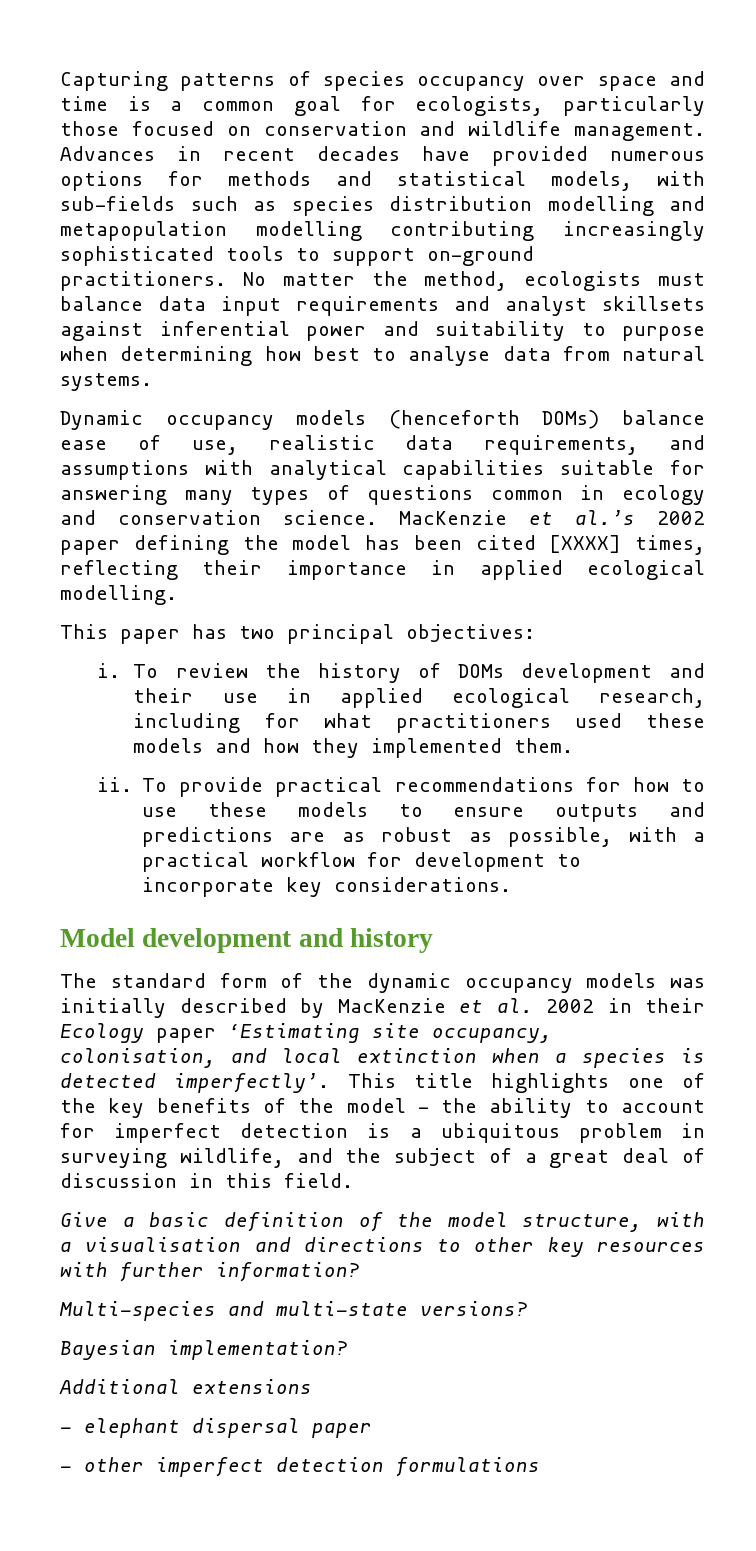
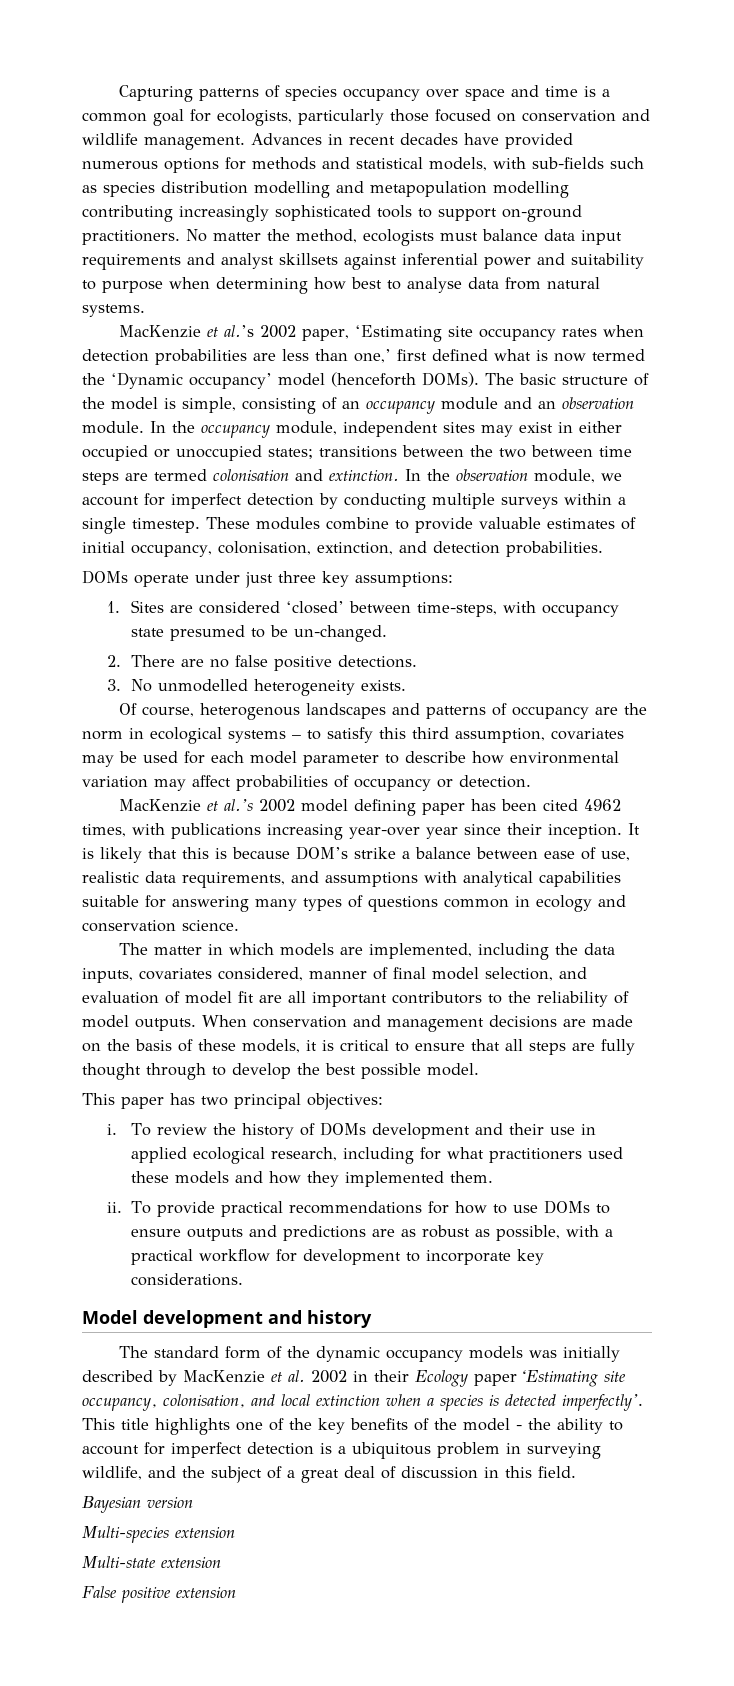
- Dynamic occupancy models (henceforth DOMs) balance ease of use, realistic data requirements, and assumptions with analytical capabilities suitable for answering many types of questions common in ecology and conservation science. MacKenzie et al.’s 2002 paper defining the model has been cited [XXXX] times, reflecting their importance in applied ecological modelling.
+ MacKenzie et al.’s 2002 paper, ‘Estimating site occupancy rates when detection probabilities are less than one,’ first defined what is now termed the ‘Dynamic occupancy’ model (henceforth DOMs). The basic structure of the model is simple, consisting of an occupancy module and an observation module. In the occupancy module, independent sites may exist in either occupied or unoccupied states; transitions between the two between time steps are termed colonisation and extinction. In the observation module, we account for imperfect detection by conducting multiple surveys within a single timestep. These modules combine to provide valuable estimates of initial occupancy, colonisation, extinction, and detection probabilities.
+ DOMs operate under just three key assumptions:
+ 1. Sites are considered ‘closed’ between time-steps, with occupancy state presumed to be un-changed.
+ 2. There are no false positive detections.
+ 3. No unmodelled heterogeneity exists.
+ Of course, heterogenous landscapes and patterns of occupancy are the norm in ecological systems – to satisfy this third assumption, covariates may be used for each model parameter to describe how environmental variation may affect probabilities of occupancy or detection.
+ MacKenzie et al.’s 2002 model defining paper has been cited 4962 times, with publications increasing year-over year since their inception. It is likely that this is because DOM’s strike a balance between ease of use, realistic data requirements, and assumptions with analytical capabilities suitable for answering many types of questions common in ecology and conservation science.
+ The matter in which models are implemented, including the data inputs, covariates considered, manner of final model selection, and evaluation of model fit are all important contributors to the reliability of model outputs. When conservation and management decisions are made on the basis of these models, it is critical to ensure that all steps are fully thought through to develop the best possible model.
- To provide practical recommendations for how to use these models to ensure outputs and predictions are as robust as possible, with a practical workflow for development to incorporate key considerations.
+ To provide practical recommendations for how to use DOMs to ensure outputs and predictions are as robust as possible, with a practical workflow for development to incorporate key considerations.
- Give a basic definition of the model structure, with a visualisation and directions to other key resources with further information?
- Multi-species and multi-state versions?
- Bayesian implementation?
- Additional extensions
- - elephant dispersal paper
- - other imperfect detection formulations
+ Bayesian version
+ Multi-species extension
+ Multi-state extension
+ False positive extension

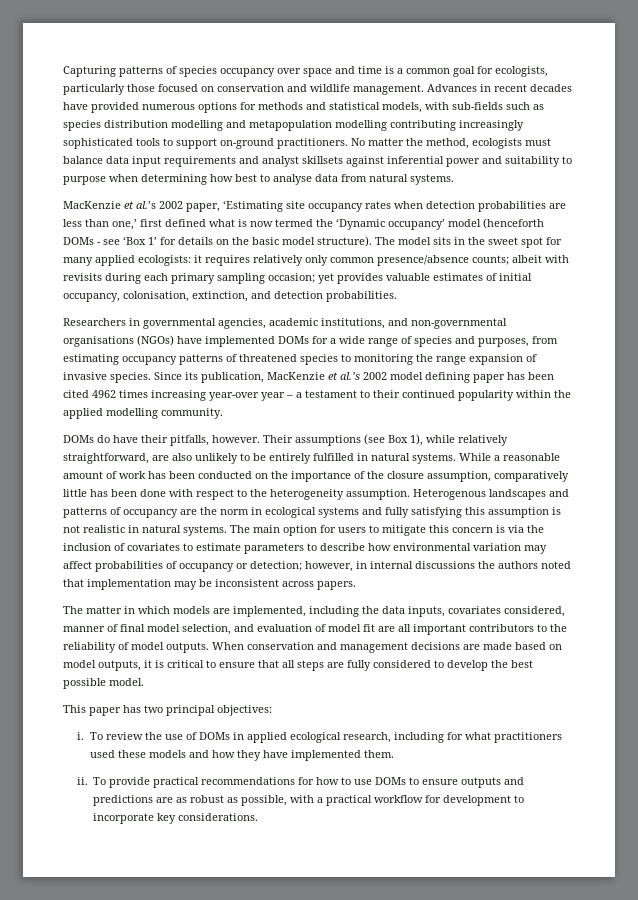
- MacKenzie et al.’s 2002 paper, ‘Estimating site occupancy rates when detection probabilities are less than one,’ first defined what is now termed the ‘Dynamic occupancy’ model (henceforth DOMs). The basic structure of the model is simple, consisting of an occupancy module and an observation module. In the occupancy module, independent sites may exist in either occupied or unoccupied states; transitions between the two between time steps are termed colonisation and extinction. In the observation module, we account for imperfect detection by conducting multiple surveys within a single timestep. These modules combine to provide valuable estimates of initial occupancy, colonisation, extinction, and detection probabilities.
+ MacKenzie et al.’s 2002 paper, ‘Estimating site occupancy rates when detection probabilities are less than one,’ first defined what is now termed the ‘Dynamic occupancy’ model (henceforth DOMs - see ‘Box 1’ for details on the basic model structure). The model sits in the sweet spot for many applied ecologists: it requires relatively only common presence/absence counts; albeit with revisits during each primary sampling occasion; yet provides valuable estimates of initial occupancy, colonisation, extinction, and detection probabilities.
- DOMs operate under just three key assumptions:
- 1. Sites are considered ‘closed’ between time-steps, with occupancy state presumed to be un-changed.
- 2. There are no false positive detections.
- 3. No unmodelled heterogeneity exists.
- Of course, heterogenous landscapes and patterns of occupancy are the norm in ecological systems – to satisfy this third assumption, covariates may be used for each model parameter to describe how environmental variation may affect probabilities of occupancy or detection.
- MacKenzie et al.’s 2002 model defining paper has been cited 4962 times, with publications increasing year-over year since their inception. It is likely that this is because DOM’s strike a balance between ease of use, realistic data requirements, and assumptions with analytical capabilities suitable for answering many types of questions common in ecology and conservation science.
+ Researchers in governmental agencies, academic institutions, and non-governmental organisations (NGOs) have implemented DOMs for a wide range of species and purposes, from estimating occupancy patterns of threatened species to monitoring the range expansion of invasive species. Since its publication, MacKenzie et al.’s 2002 model defining paper has been cited 4962 times increasing year-over year – a testament to their continued popularity within the applied modelling community.
+ DOMs do have their pitfalls, however. Their assumptions (see Box 1), while relatively straightforward, are also unlikely to be entirely fulfilled in natural systems. While a reasonable amount of work has been conducted on the importance of the closure assumption, comparatively little has been done with respect to the heterogeneity assumption. Heterogenous landscapes and patterns of occupancy are the norm in ecological systems and fully satisfying this assumption is not realistic in natural systems. The main option for users to mitigate this concern is via the inclusion of covariates to estimate parameters to describe how environmental variation may affect probabilities of occupancy or detection; however, in internal discussions the authors noted that implementation may be inconsistent across papers.
- When conservation and management decisions are made on the basis of these models, it is critical to ensure that all steps are fully thought through to develop the best possible model.
+ When conservation and management decisions are made based on model outputs, it is critical to ensure that all steps are fully considered to develop the best possible model.
- To review the history of DOMs development and their use in applied ecological research, including for what practitioners used these models and how they implemented them.
+ To review the use of DOMs in applied ecological research, including for what practitioners used these models and how they have implemented them.
- Model development and history
- The standard form of the dynamic occupancy models was initially described by MacKenzie et al. 2002 in their Ecology paper ‘Estimating site occupancy, colonisation, and local extinction when a species is detected imperfectly’. This title highlights one of the key benefits of the model - the ability to account for imperfect detection is a ubiquitous problem in surveying wildlife, and the subject of a great deal of discussion in this field.
- Bayesian version
- Multi-species extension
- Multi-state extension
- False positive extension

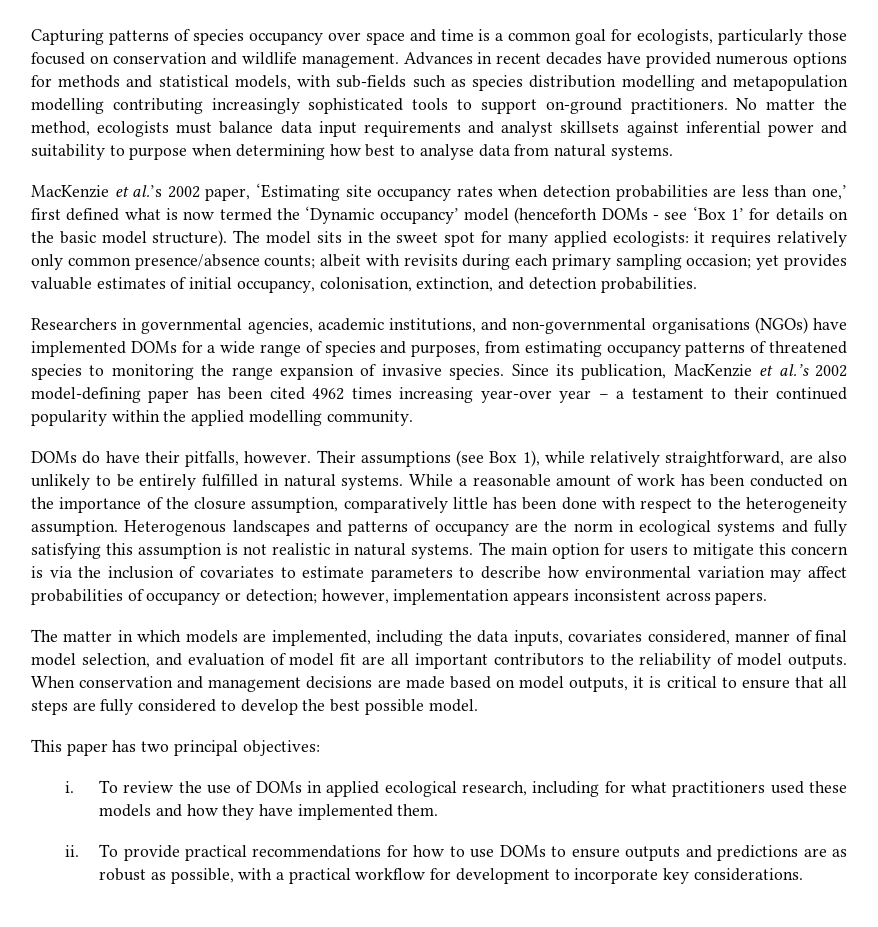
- Since its publication, MacKenzie et al.’s 2002 model defining paper has been cited 4962 times increasing year-over year – a testament to their continued popularity within the applied modelling community.
+ Since its publication, MacKenzie et al.’s 2002 model-defining paper has been cited 4962 times increasing year-over year – a testament to their continued popularity within the applied modelling community.
- The main option for users to mitigate this concern is via the inclusion of covariates to estimate parameters to describe how environmental variation may affect probabilities of occupancy or detection; however, in internal discussions the authors noted that implementation may be inconsistent across papers.
+ The main option for users to mitigate this concern is via the inclusion of covariates to estimate parameters to describe how environmental variation may affect probabilities of occupancy or detection; however, implementation appears inconsistent across papers.

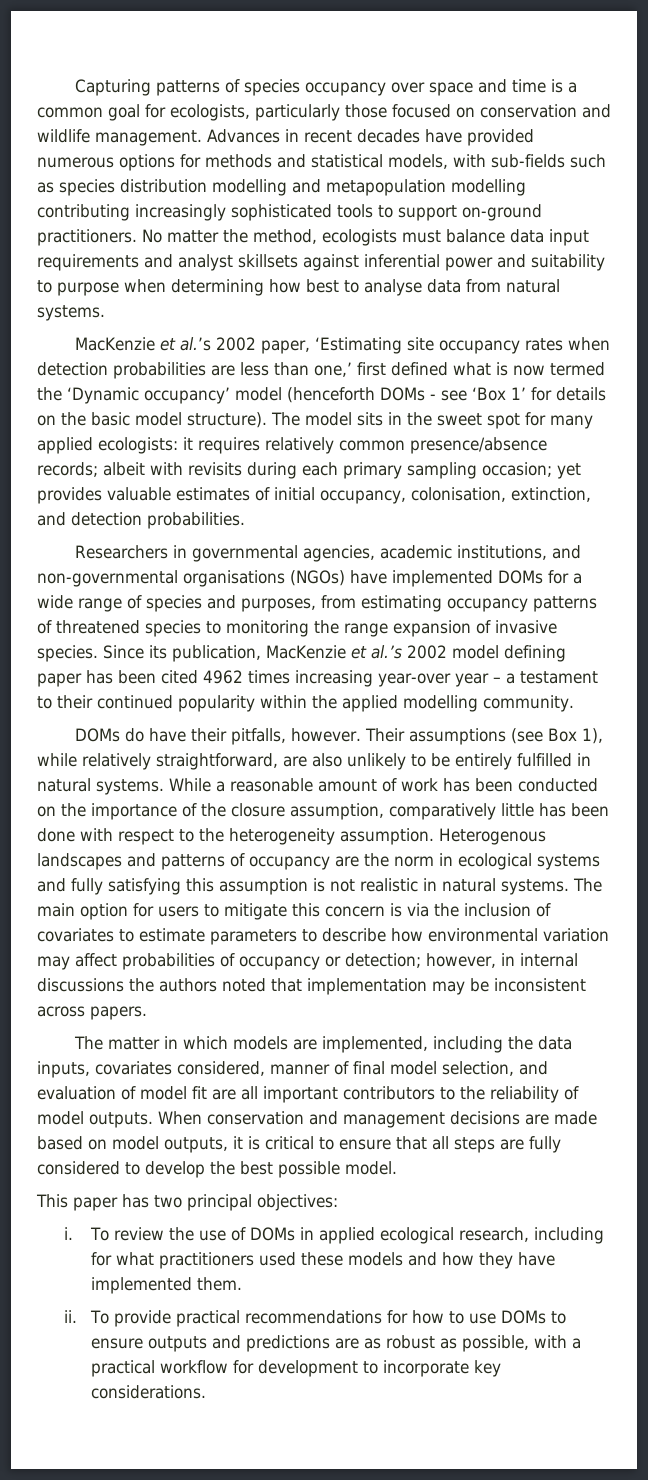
- The model sits in the sweet spot for many applied ecologists: it requires relatively only common presence/absence counts; albeit with revisits during each primary sampling occasion; yet provides valuable estimates of initial occupancy, colonisation, extinction, and detection probabilities.
+ The model sits in the sweet spot for many applied ecologists: it requires relatively common presence/absence records; albeit with revisits during each primary sampling occasion; yet provides valuable estimates of initial occupancy, colonisation, extinction, and detection probabilities.
- Since its publication, MacKenzie et al.’s 2002 model-defining paper has been cited 4962 times increasing year-over year – a testament to their continued popularity within the applied modelling community.
+ Since its publication, MacKenzie et al.’s 2002 model defining paper has been cited 4962 times increasing year-over year – a testament to their continued popularity within the applied modelling community.
- The main option for users to mitigate this concern is via the inclusion of covariates to estimate parameters to describe how environmental variation may affect probabilities of occupancy or detection; however, implementation appears inconsistent across papers.
+ The main option for users to mitigate this concern is via the inclusion of covariates to estimate parameters to describe how environmental variation may affect probabilities of occupancy or detection; however, in internal discussions the authors noted that implementation may be inconsistent across papers.

